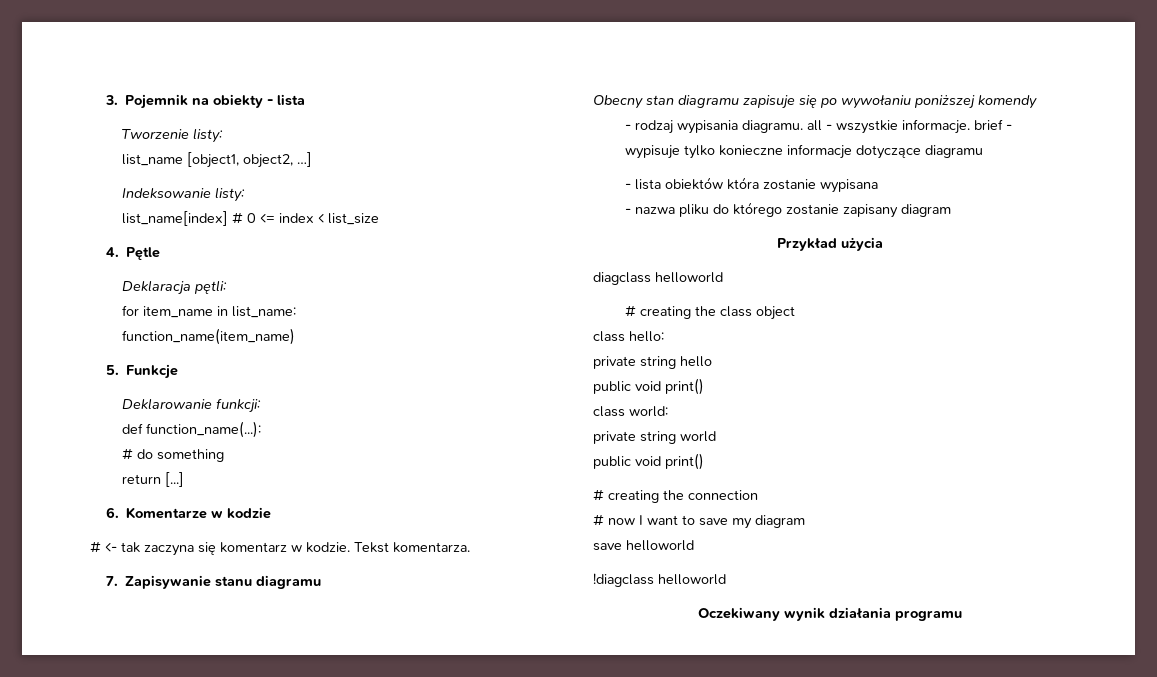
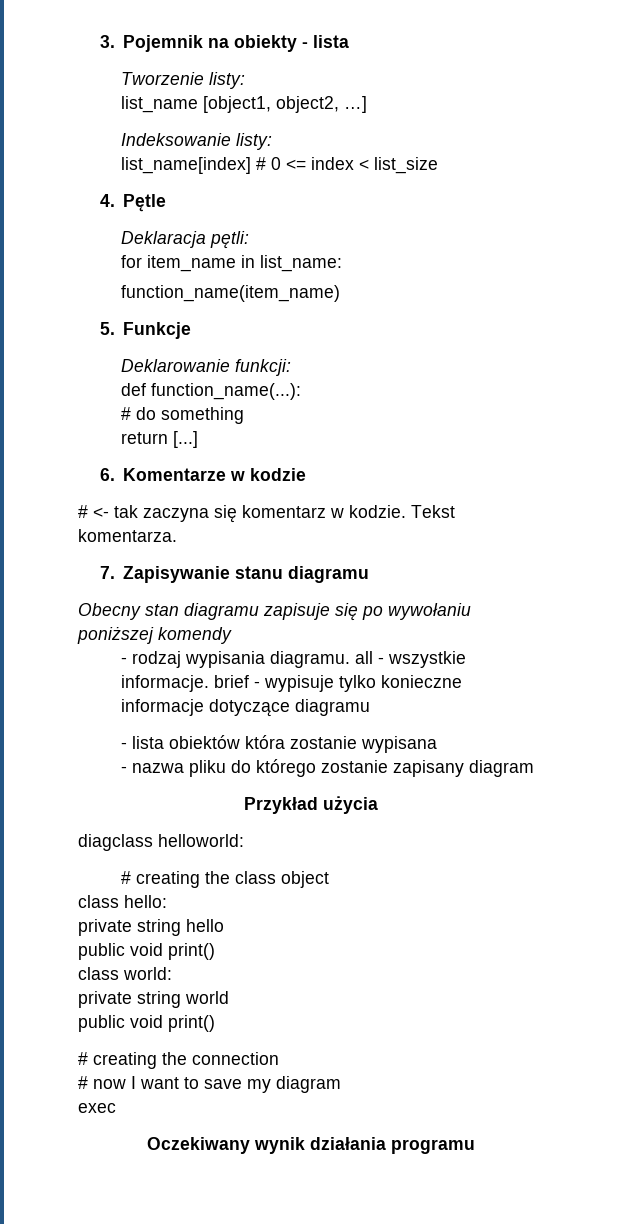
- diagclass helloworld
+ diagclass helloworld:
- save helloworld
- !diagclass helloworld
+ exec

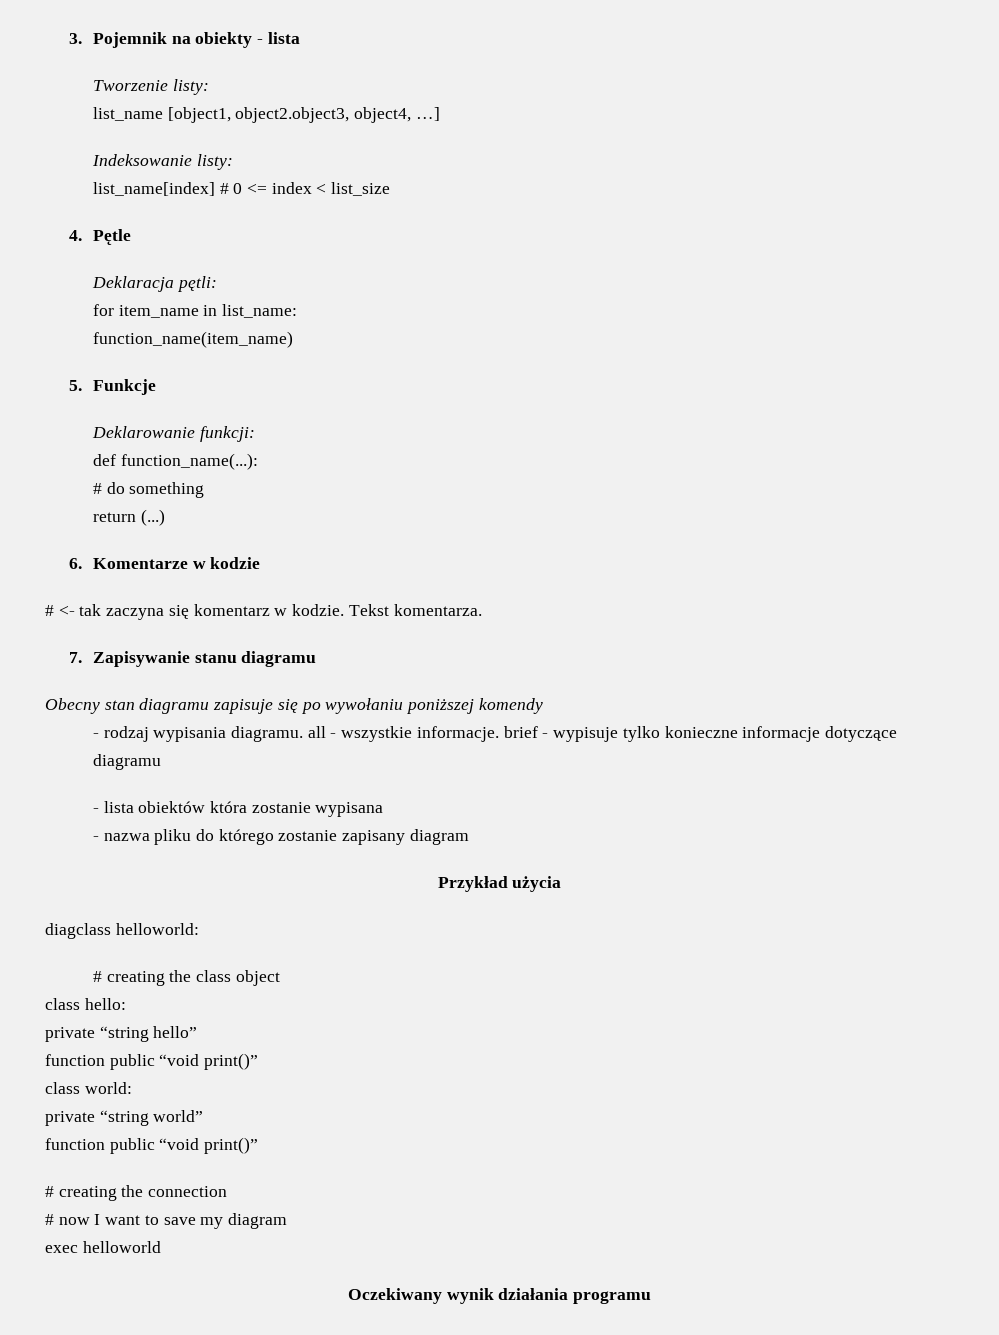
- list_name [object1, object2, …]
+ list_name [object1, object2.object3, object4, …]
- return [...]
+ return (...)
- private string hello
- public void print()
+ private “string hello”
+ function public “void print()”
  class world:
- private string world
- public void print()
+ private “string world”
+ function public “void print()”
- exec
+ exec helloworld

